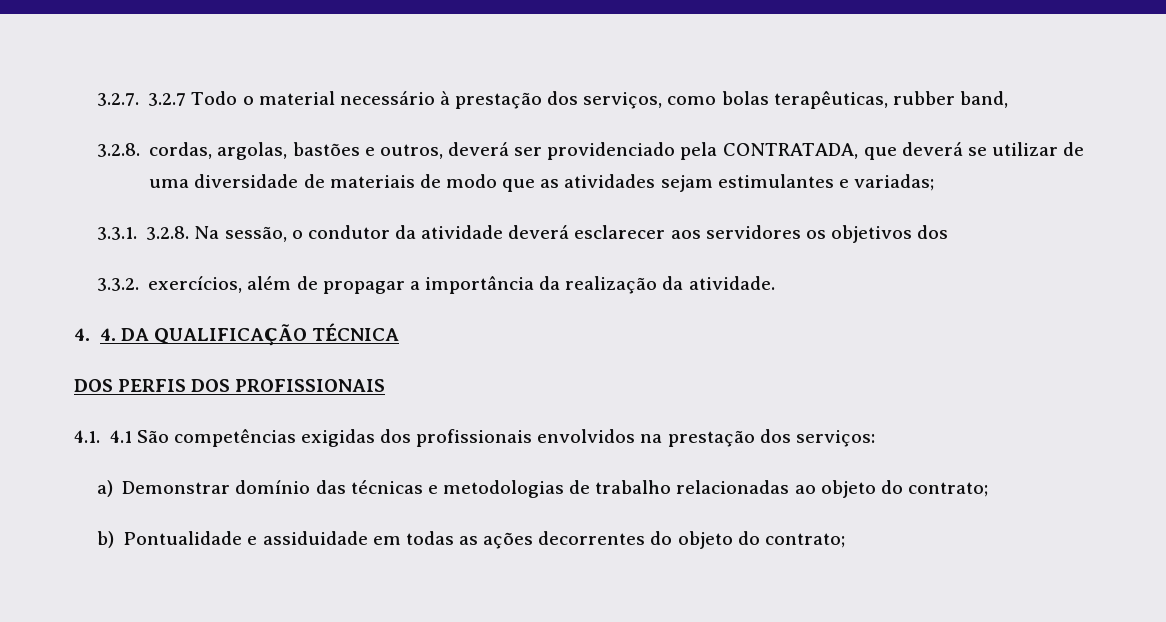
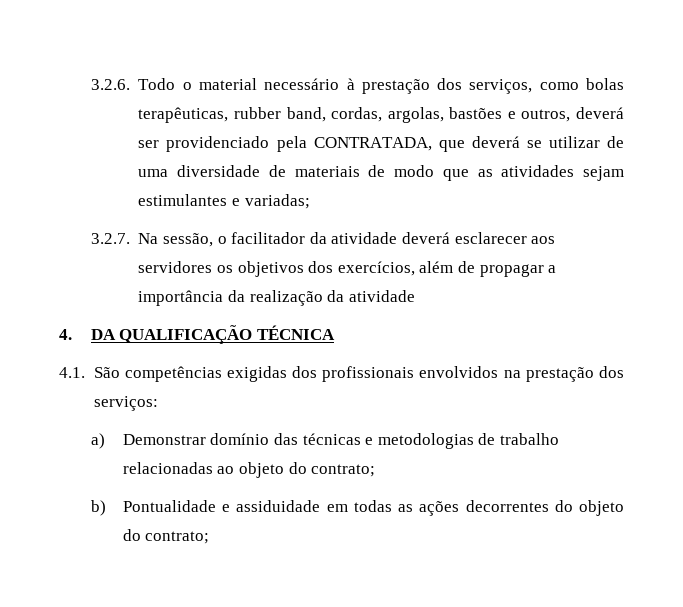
- 3.2.7. 3.2.7 Todo o material necessário à prestação dos serviços, como bolas terapêuticas, rubber band,
- 3.2.8. cordas, argolas, bastões e outros, deverá ser providenciado pela CONTRATADA, que deverá se utilizar de uma diversidade de materiais de modo que as atividades sejam estimulantes e variadas;
+ 3.2.6. Todo o material necessário à prestação dos serviços, como bolas terapêuticas, rubber band, cordas, argolas, bastões e outros, deverá ser providenciado pela CONTRATADA, que deverá se utilizar de uma diversidade de materiais de modo que as atividades sejam estimulantes e variadas;
- 3.3.1. 3.2.8. Na sessão, o condutor da atividade deverá esclarecer aos servidores os objetivos dos
- 3.3.2. exercícios, além de propagar a importância da realização da atividade.
- 4. 4. DA QUALIFICAÇÃO TÉCNICA
+ 3.2.7. Na sessão, o facilitador da atividade deverá esclarecer aos servidores os objetivos dos exercícios, além de propagar a importância da realização da atividade
+ 4. DA QUALIFICAÇÃO TÉCNICA
- DOS PERFIS DOS PROFISSIONAIS
- 4.1. 4.1 São competências exigidas dos profissionais envolvidos na prestação dos serviços:
+ 4.1. São competências exigidas dos profissionais envolvidos na prestação dos serviços:

